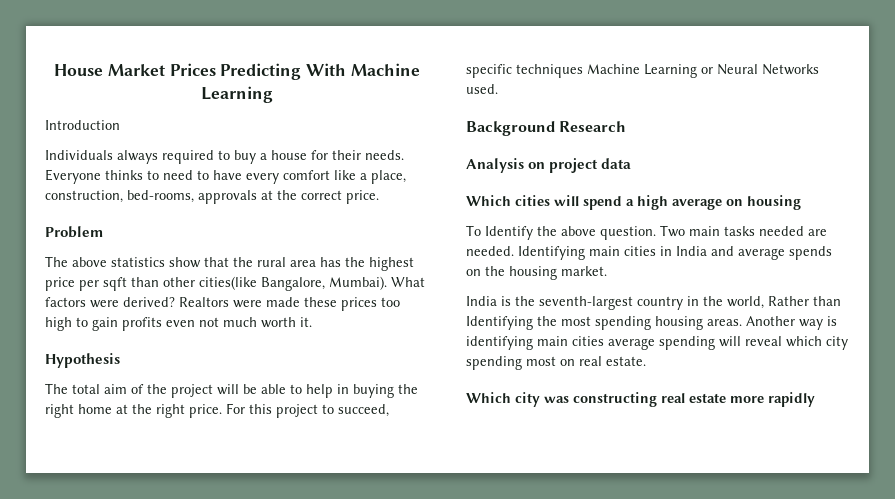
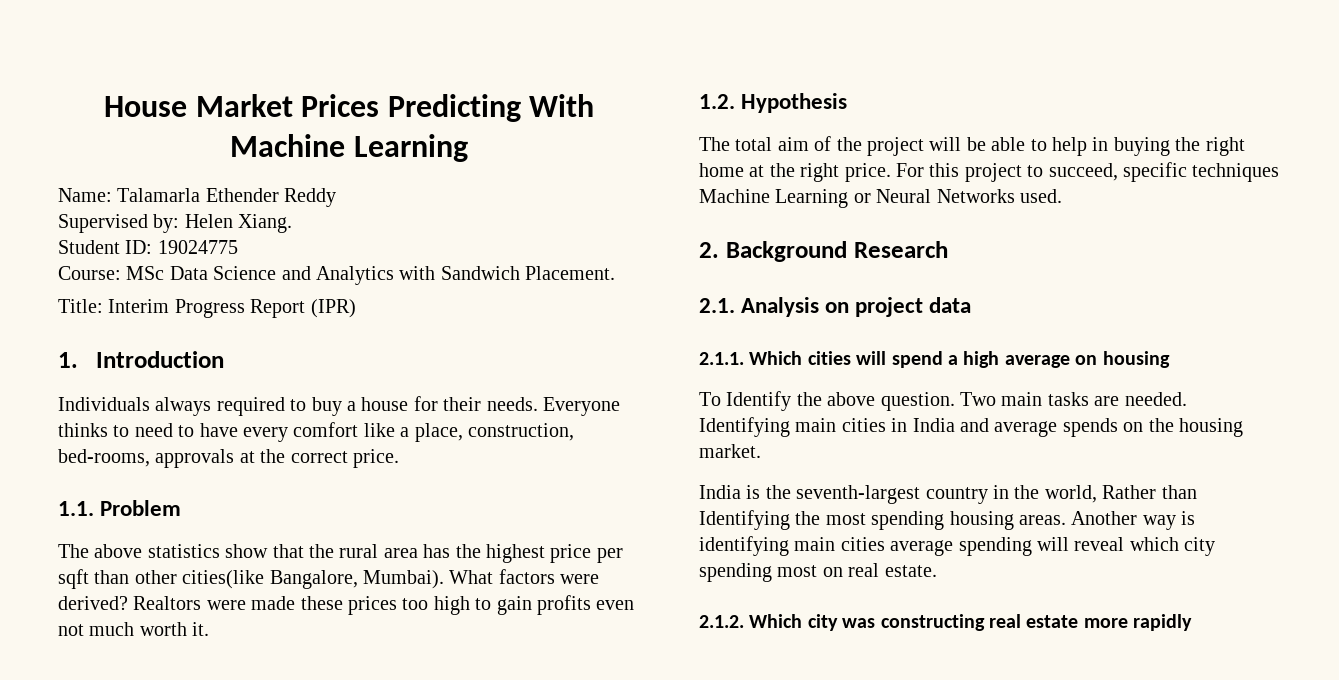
- Introduction
+ Name: Talamarla Ethender Reddy
+ Supervised by: Helen Xiang.
+ Student ID: 19024775
+ Course: MSc Data Science and Analytics with Sandwich Placement.
+ Title: Interim Progress Report (IPR)
+ 1. Introduction
- Problem
+ 1.1. Problem
- Hypothesis
+ 1.2. Hypothesis
- Background Research
+ 2. Background Research
- Analysis on project data
+ 2.1. Analysis on project data
- Which cities will spend a high average on housing
+ 2.1.1. Which cities will spend a high average on housing
- Two main tasks needed are needed.
+ Two main tasks are needed.
- Which city was constructing real estate more rapidly
+ 2.1.2. Which city was constructing real estate more rapidly

